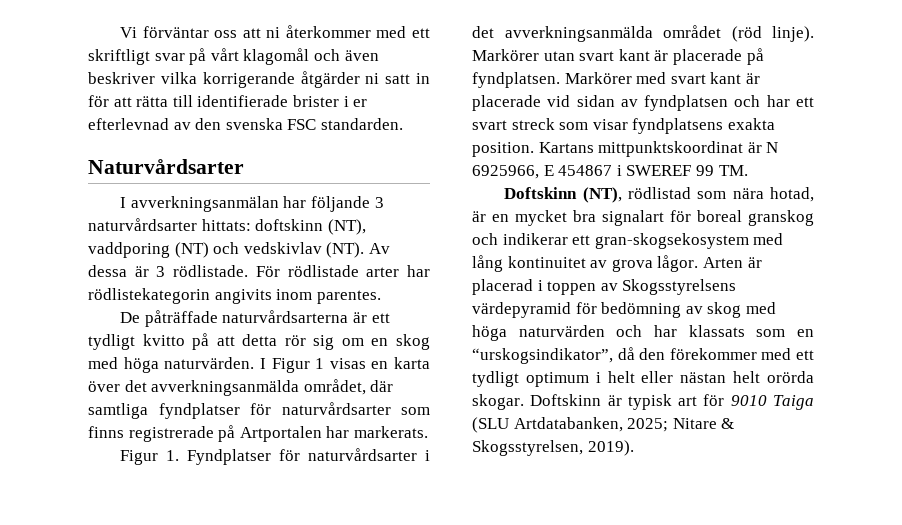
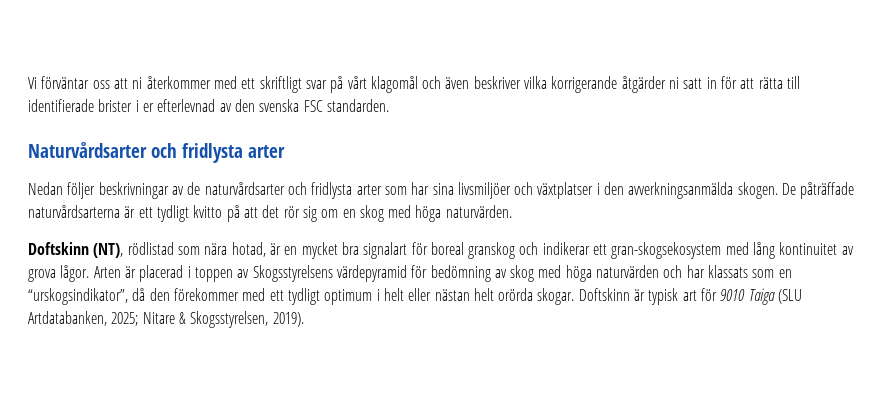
- Naturvårdsarter
- I avverkningsanmälan har följande 3 naturvårdsarter hittats: doftskinn (NT), vaddporing (NT) och vedskivlav (NT). Av dessa är 3 rödlistade. För rödlistade arter har rödlistekategorin angivits inom parentes.
- De påträffade naturvårdsarterna är ett tydligt kvitto på att detta rör sig om en skog med höga naturvärden. I Figur 1 visas en karta över det avverkningsanmälda området, där samtliga fyndplatser för naturvårdsarter som finns registrerade på Artportalen har markerats.
- Figur 1. Fyndplatser för naturvårdsarter i det avverkningsanmälda området (röd linje). Markörer utan svart kant är placerade på fyndplatsen. Markörer med svart kant är placerade vid sidan av fyndplatsen och har ett svart streck som visar fyndplatsens exakta position. Kartans mittpunktskoordinat är N 6925966, E 454867 i SWEREF 99 TM.
+ Naturvårdsarter och fridlysta arter
+ Nedan följer beskrivningar av de naturvårdsarter och fridlysta arter som har sina livsmiljöer och växtplatser i den avverkningsanmälda skogen. De påträffade naturvårdsarterna är ett tydligt kvitto på att det rör sig om en skog med höga naturvärden.

